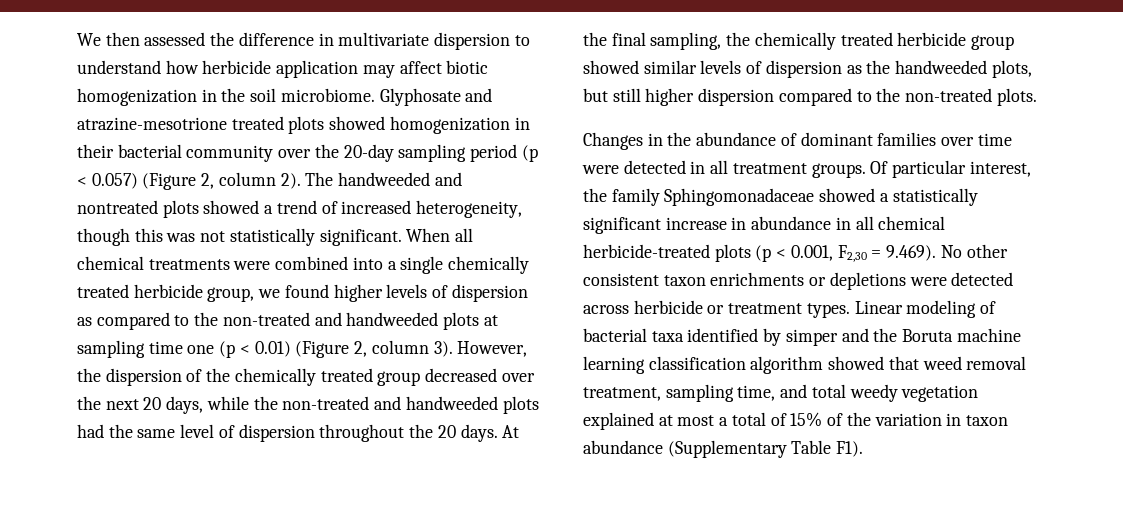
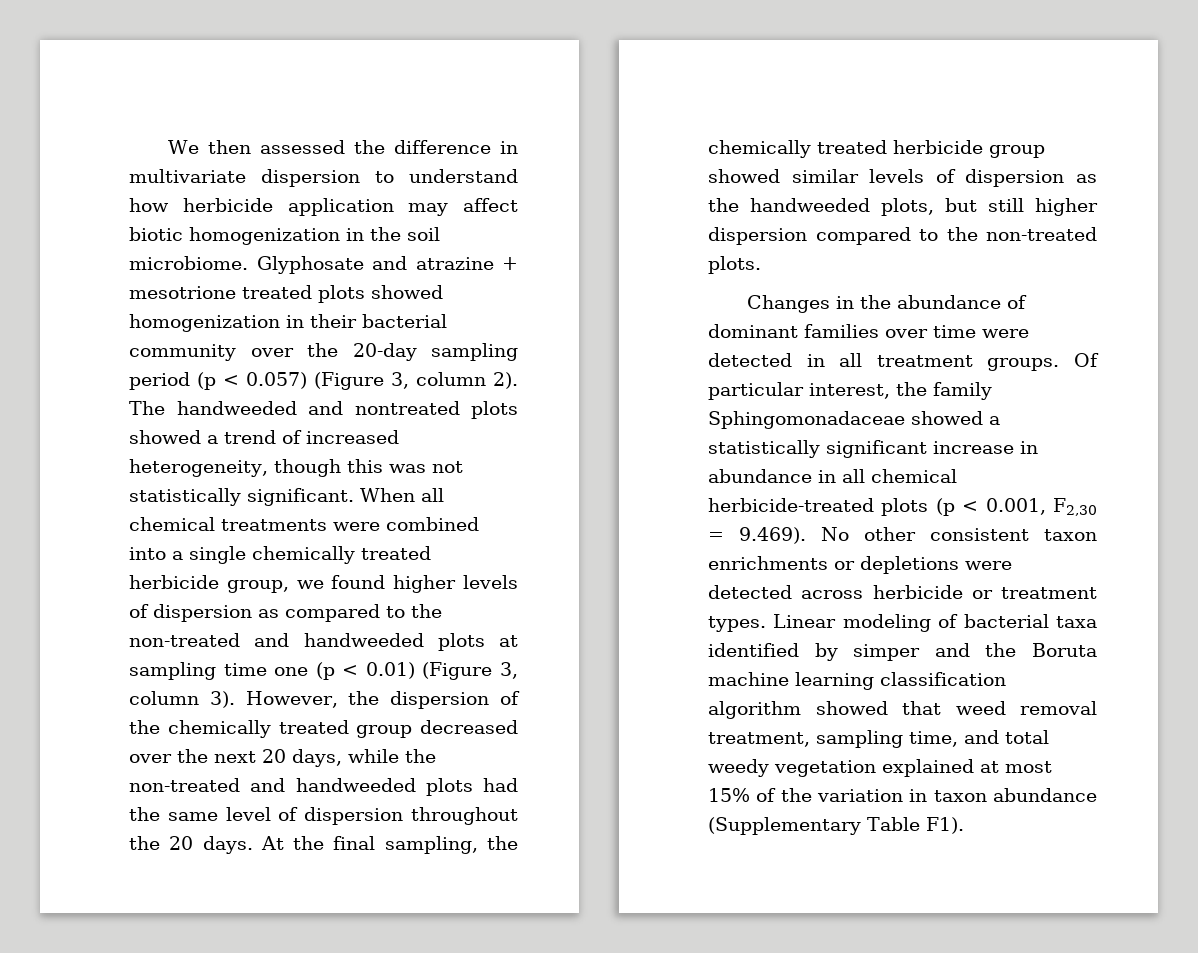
- Glyphosate and atrazine-mesotrione treated plots showed homogenization in their bacterial community over the 20-day sampling period (p < 0.057) (Figure 2, column 2).
+ Glyphosate and atrazine + mesotrione treated plots showed homogenization in their bacterial community over the 20-day sampling period (p < 0.057) (Figure 3, column 2).
- When all chemical treatments were combined into a single chemically treated herbicide group, we found higher levels of dispersion as compared to the non-treated and handweeded plots at sampling time one (p < 0.01) (Figure 2, column 3).
+ When all chemical treatments were combined into a single chemically treated herbicide group, we found higher levels of dispersion as compared to the non-treated and handweeded plots at sampling time one (p < 0.01) (Figure 3, column 3).
- Linear modeling of bacterial taxa identified by simper and the Boruta machine learning classification algorithm showed that weed removal treatment, sampling time, and total weedy vegetation explained at most a total of 15% of the variation in taxon abundance (Supplementary Table F1).
+ Linear modeling of bacterial taxa identified by simper and the Boruta machine learning classification algorithm showed that weed removal treatment, sampling time, and total weedy vegetation explained at most 15% of the variation in taxon abundance (Supplementary Table F1).

